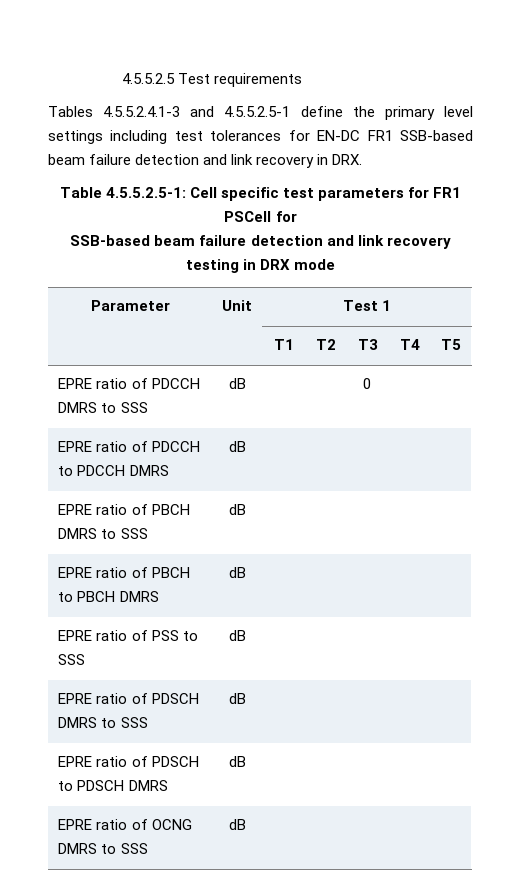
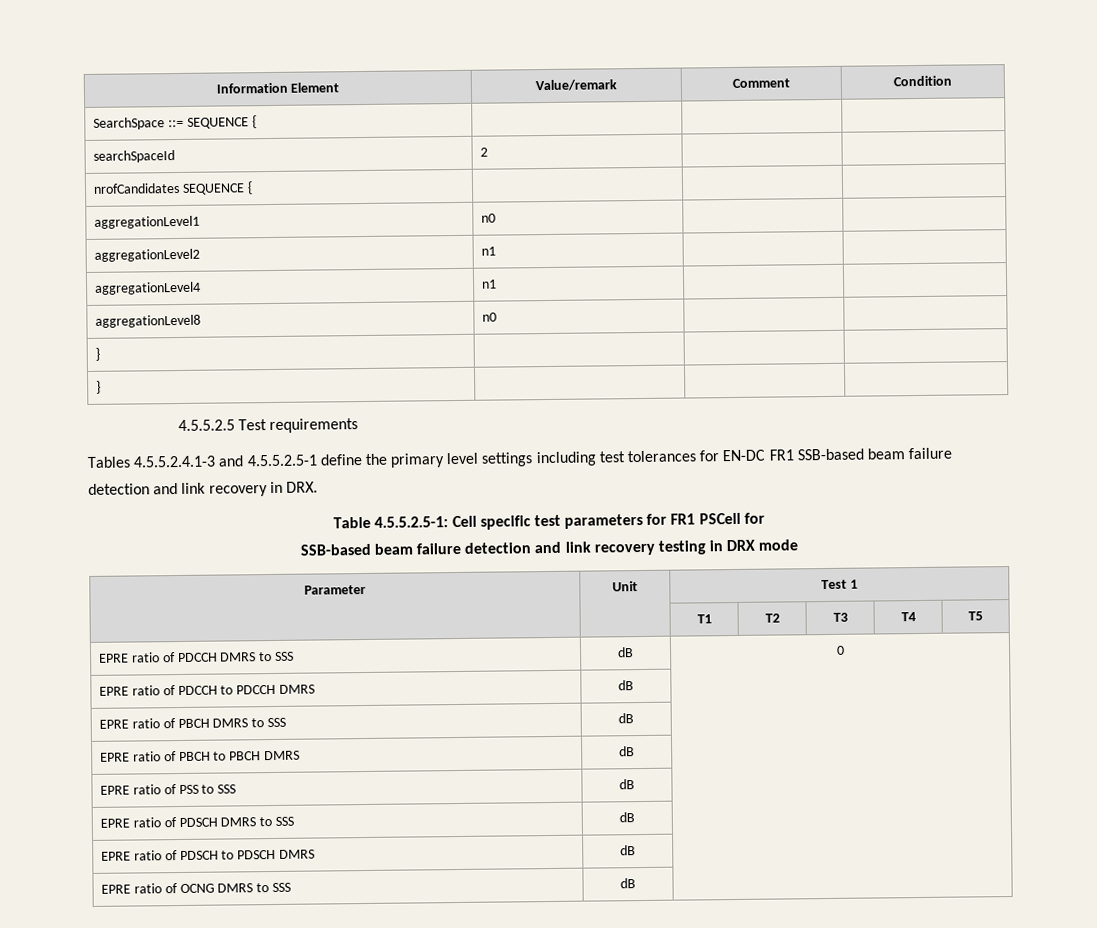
+ Information Element | Value/remark | Comment | Condition
+ SearchSpace ::= SEQUENCE { | | |
+ searchSpaceId | 2 | |
+ nrofCandidates SEQUENCE { | | |
+ aggregationLevel1 | n0 | |
+ aggregationLevel2 | n1 | |
+ aggregationLevel4 | n1 | |
+ aggregationLevel8 | n0 | |
+ } | | |
+ } | | |

